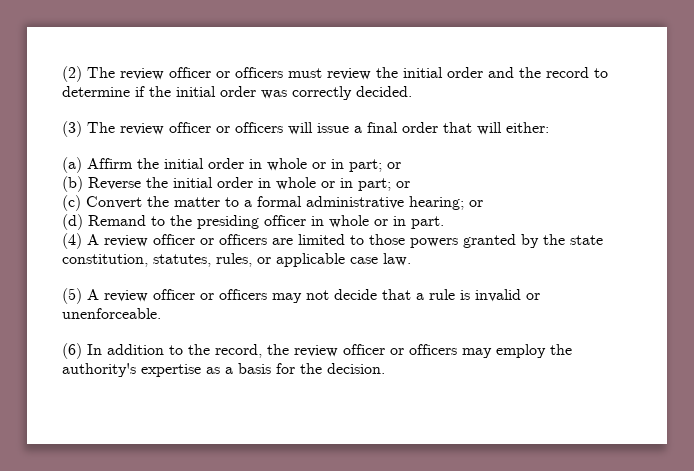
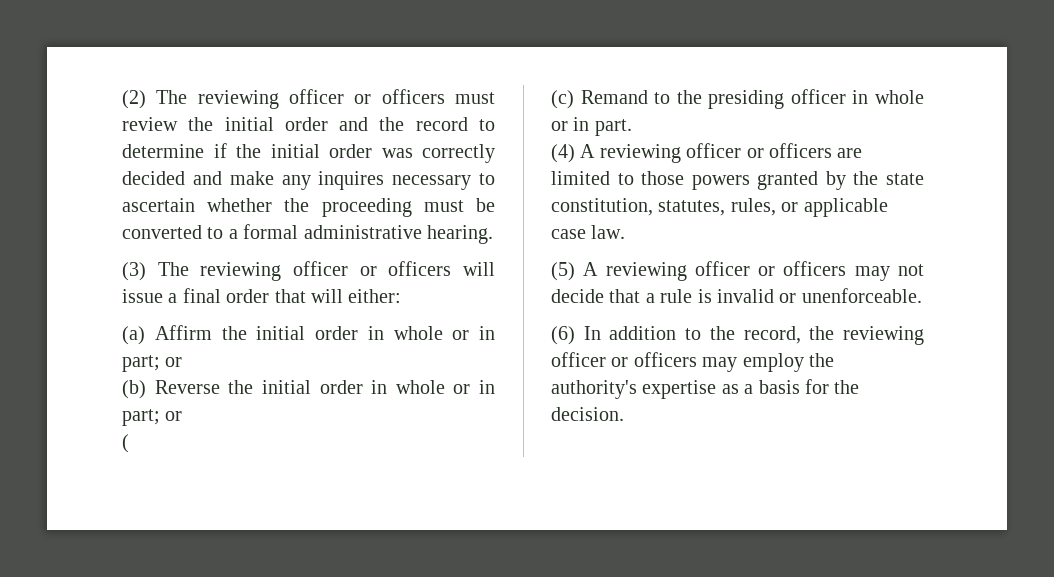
- (2) The review officer or officers must review the initial order and the record to determine if the initial order was correctly decided.
+ (2) The reviewing officer or officers must review the initial order and the record to determine if the initial order was correctly decided and make any inquires necessary to ascertain whether the proceeding must be converted to a formal administrative hearing.
- (3) The review officer or officers will issue a final order that will either:
+ (3) The reviewing officer or officers will issue a final order that will either:
+ (
- (c) Convert the matter to a formal administrative hearing; or
- (d) Remand to the presiding officer in whole or in part.
+ (c) Remand to the presiding officer in whole or in part.
- (4) A review officer or officers are limited to those powers granted by the state constitution, statutes, rules, or applicable case law.
+ (4) A reviewing officer or officers are limited to those powers granted by the state constitution, statutes, rules, or applicable case law.
- (5) A review officer or officers may not decide that a rule is invalid or unenforceable.
+ (5) A reviewing officer or officers may not decide that a rule is invalid or unenforceable.
- (6) In addition to the record, the review officer or officers may employ the authority's expertise as a basis for the decision.
+ (6) In addition to the record, the reviewing officer or officers may employ the authority's expertise as a basis for the decision.

